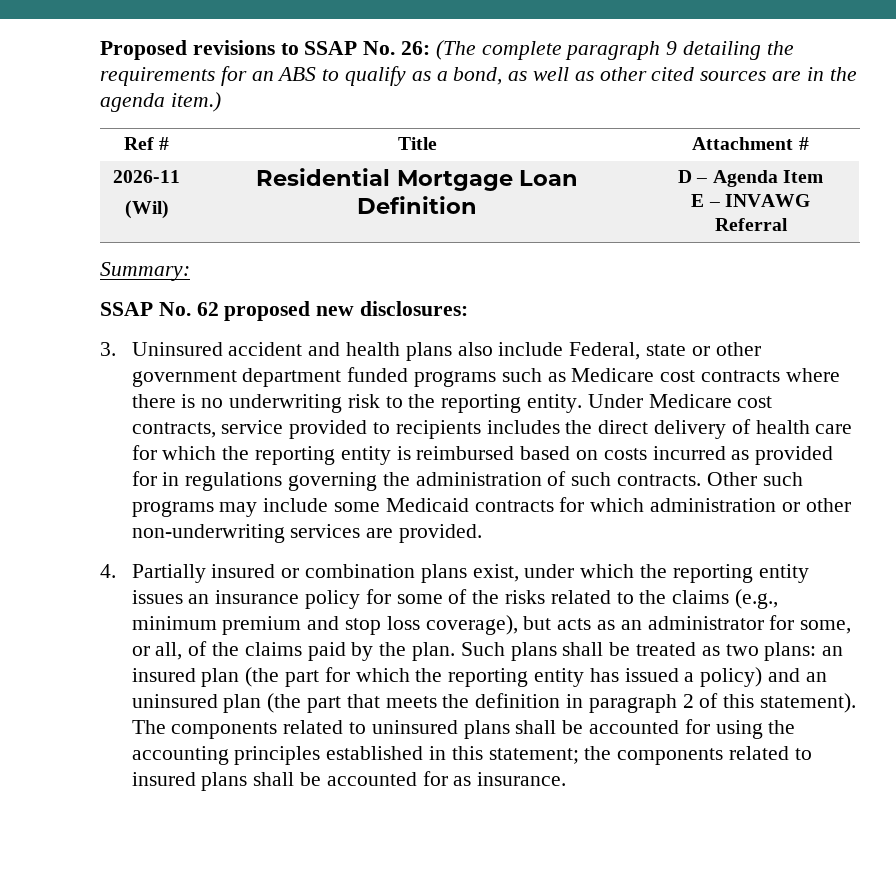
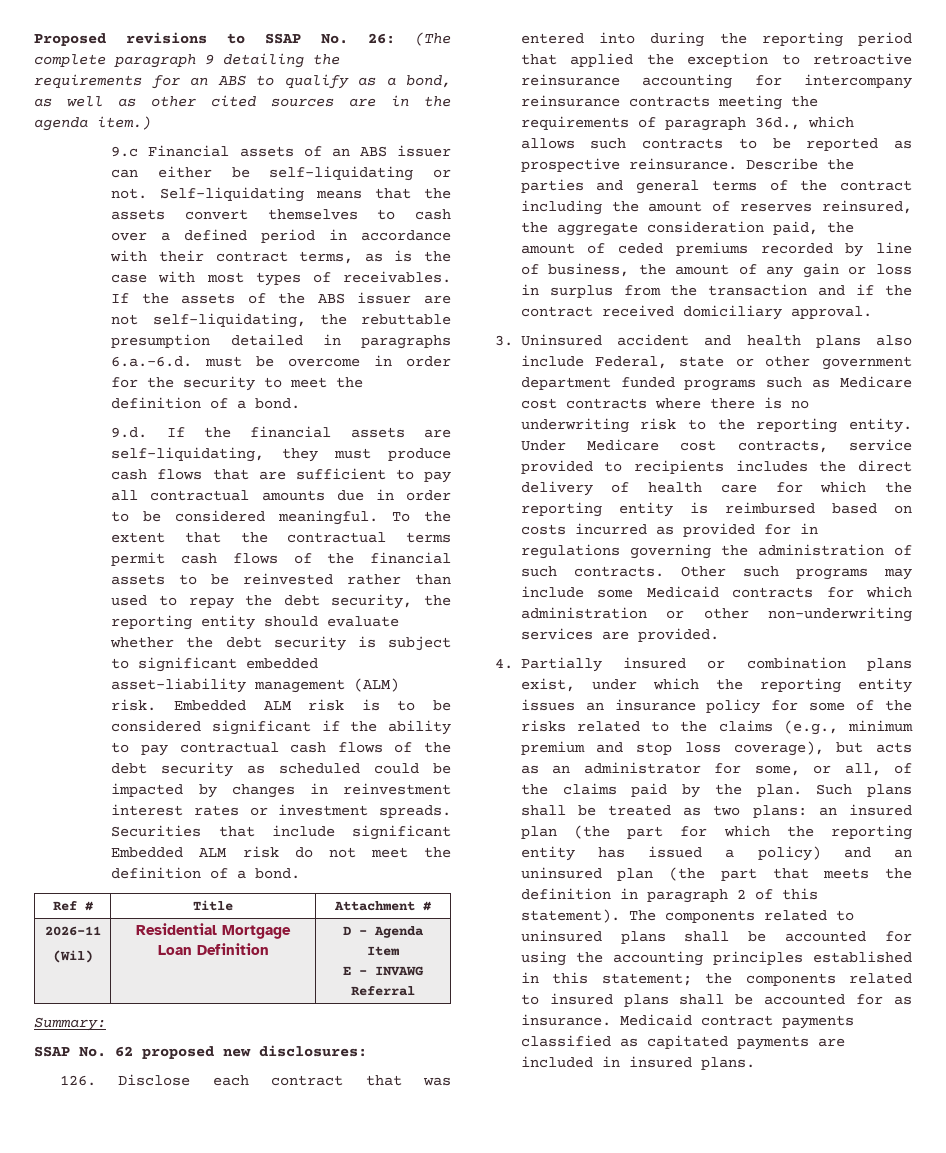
+ 9.c Financial assets of an ABS issuer can either be self-liquidating or not. Self-liquidating means that the assets convert themselves to cash over a defined period in accordance with their contract terms, as is the case with most types of receivables. If the assets of the ABS issuer are not self-liquidating, the rebuttable presumption detailed in paragraphs 6.a.-6.d. must be overcome in order for the security to meet the definition of a bond.
+ 9.d. If the financial assets are self-liquidating, they must produce cash flows that are sufficient to pay all contractual amounts due in order to be considered meaningful. To the extent that the contractual terms permit cash flows of the financial assets to be reinvested rather than used to repay the debt security, the reporting entity should evaluate whether the debt security is subject to significant embedded asset-liability management (ALM) risk. Embedded ALM risk is to be considered significant if the ability to pay contractual cash flows of the debt security as scheduled could be impacted by changes in reinvestment interest rates or investment spreads. Securities that include significant Embedded ALM risk do not meet the definition of a bond.
+ 126. Disclose each contract that was entered into during the reporting period that applied the exception to retroactive reinsurance accounting for intercompany reinsurance contracts meeting the requirements of paragraph 36d., which allows such contracts to be reported as prospective reinsurance. Describe the parties and general terms of the contract including the amount of reserves reinsured, the aggregate consideration paid, the amount of ceded premiums recorded by line of business, the amount of any gain or loss in surplus from the transaction and if the contract received domiciliary approval.
+ Medicaid contract payments classified as capitated payments are included in insured plans.

